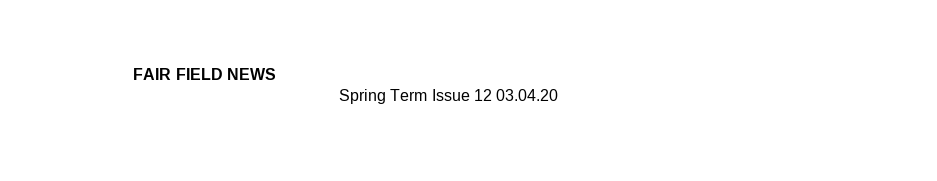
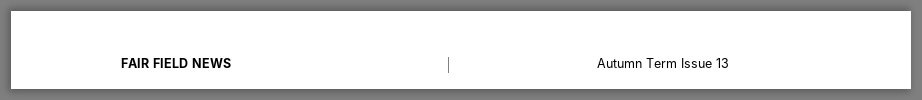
- Spring Term Issue 12 03.04.20
+ Autumn Term Issue 13

